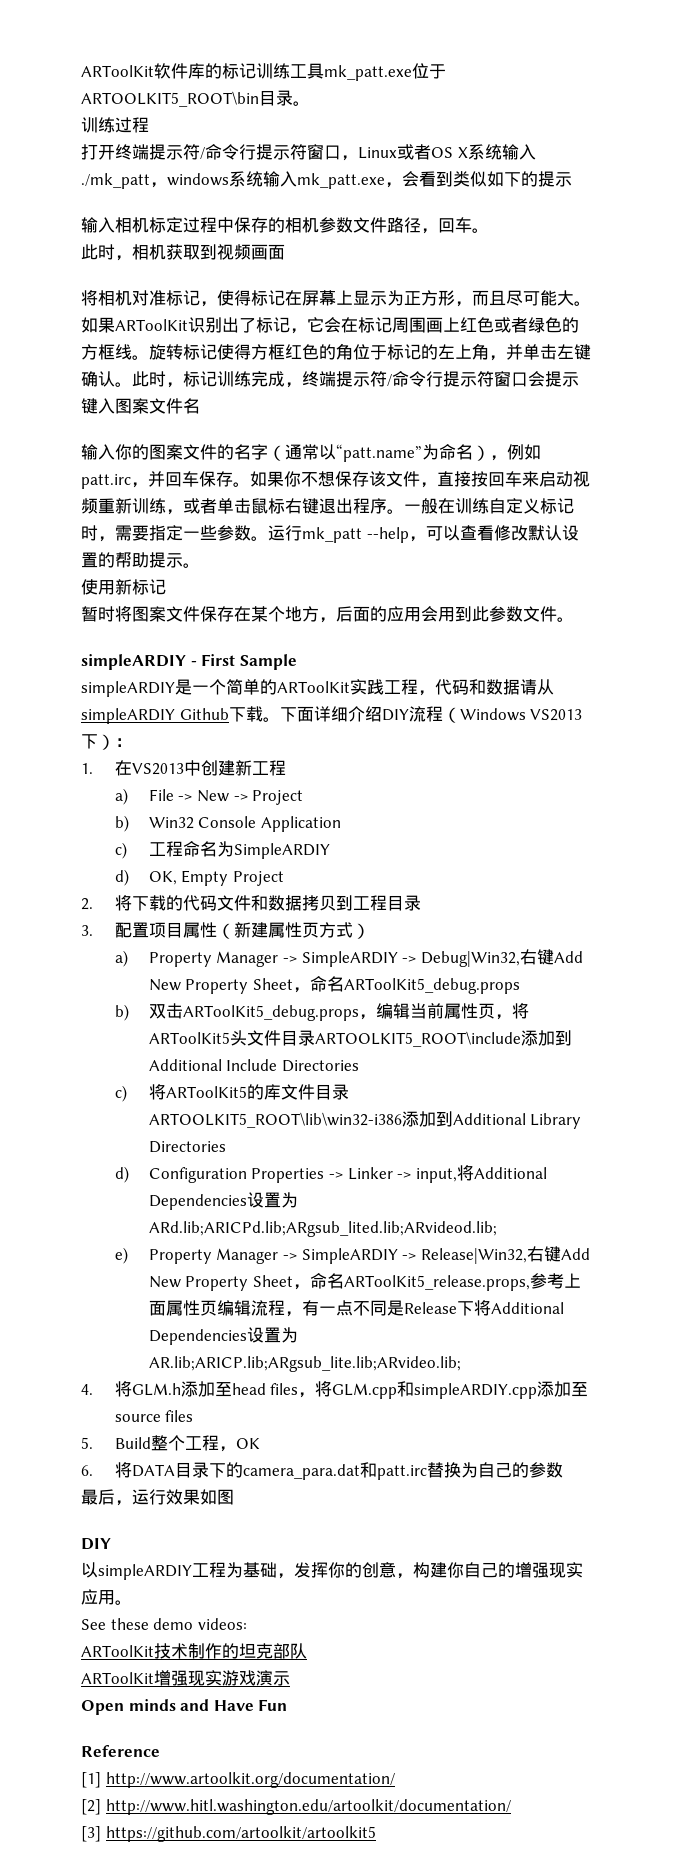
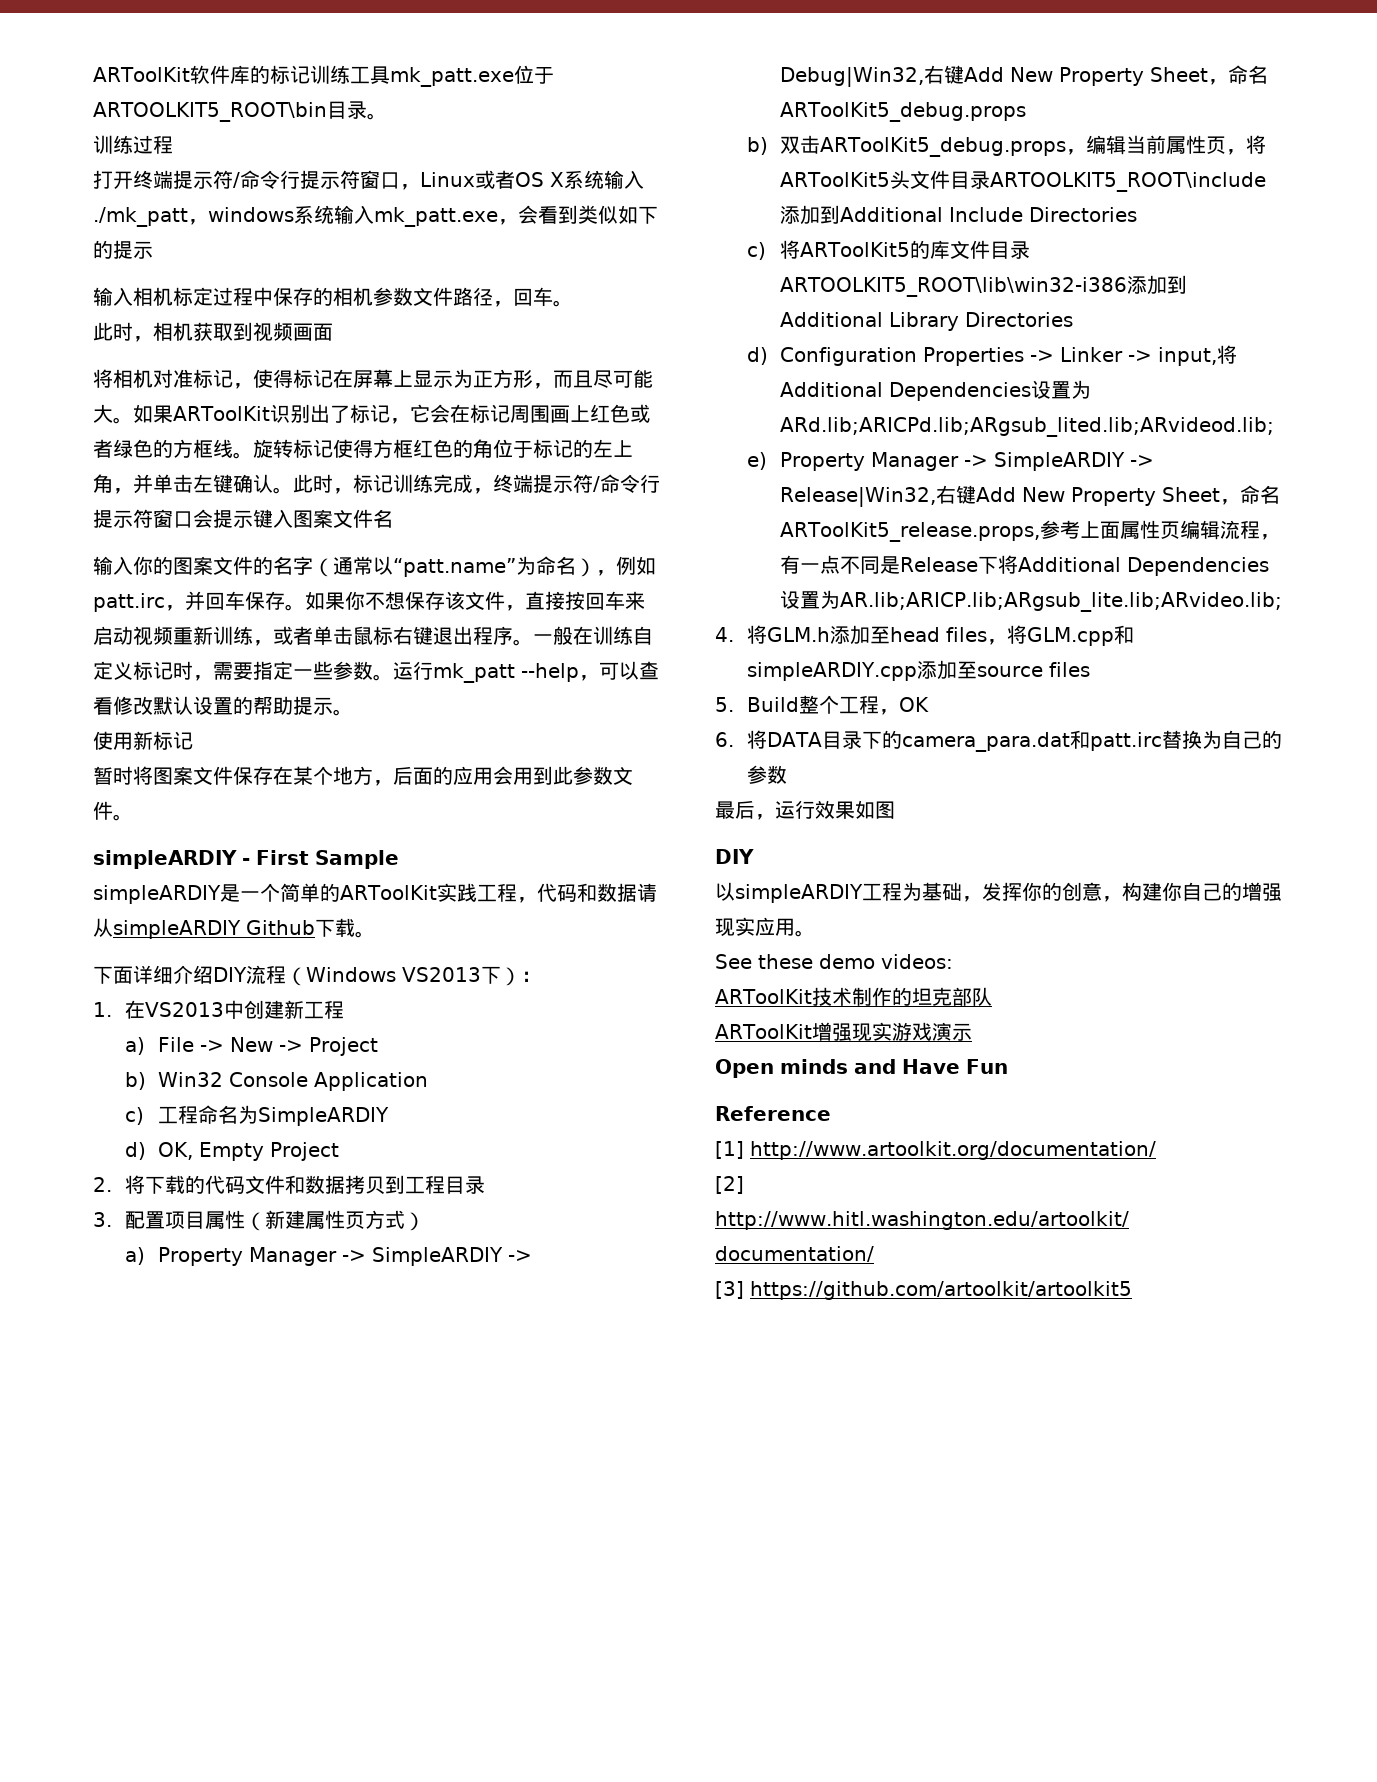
- simpleARDIY是一个简单的ARToolKit实践工程，代码和数据请从simpleARDIY Github下载。下面详细介绍DIY流程（Windows VS2013下）：
+ simpleARDIY是一个简单的ARToolKit实践工程，代码和数据请从simpleARDIY Github下载。
+ 下面详细介绍DIY流程（Windows VS2013下）：

